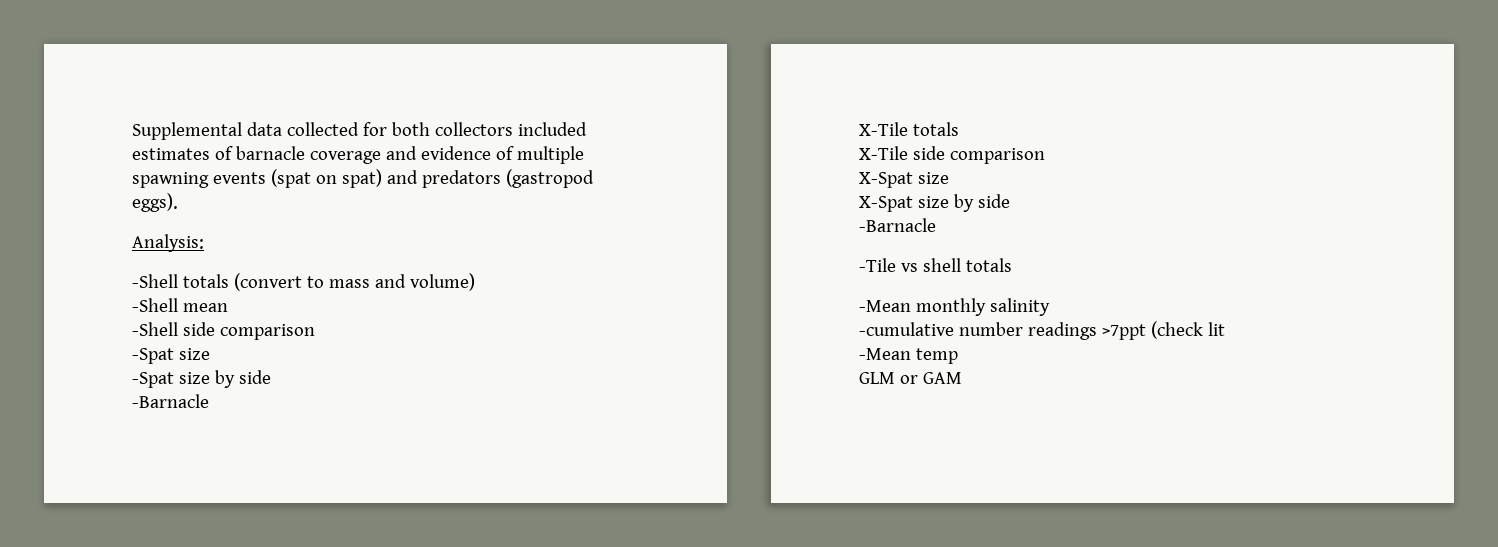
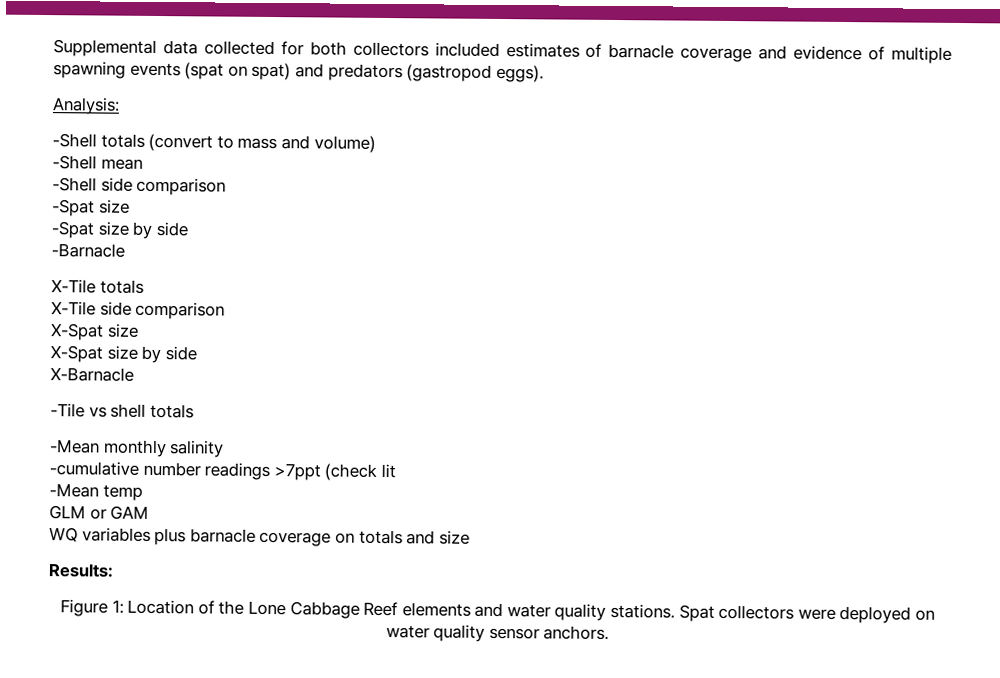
  X-Spat size by side
- -Barnacle
+ X-Barnacle
+ WQ variables plus barnacle coverage on totals and size
+ Results:
+ Figure 1: Location of the Lone Cabbage Reef elements and water quality stations. Spat collectors were deployed on water quality sensor anchors.

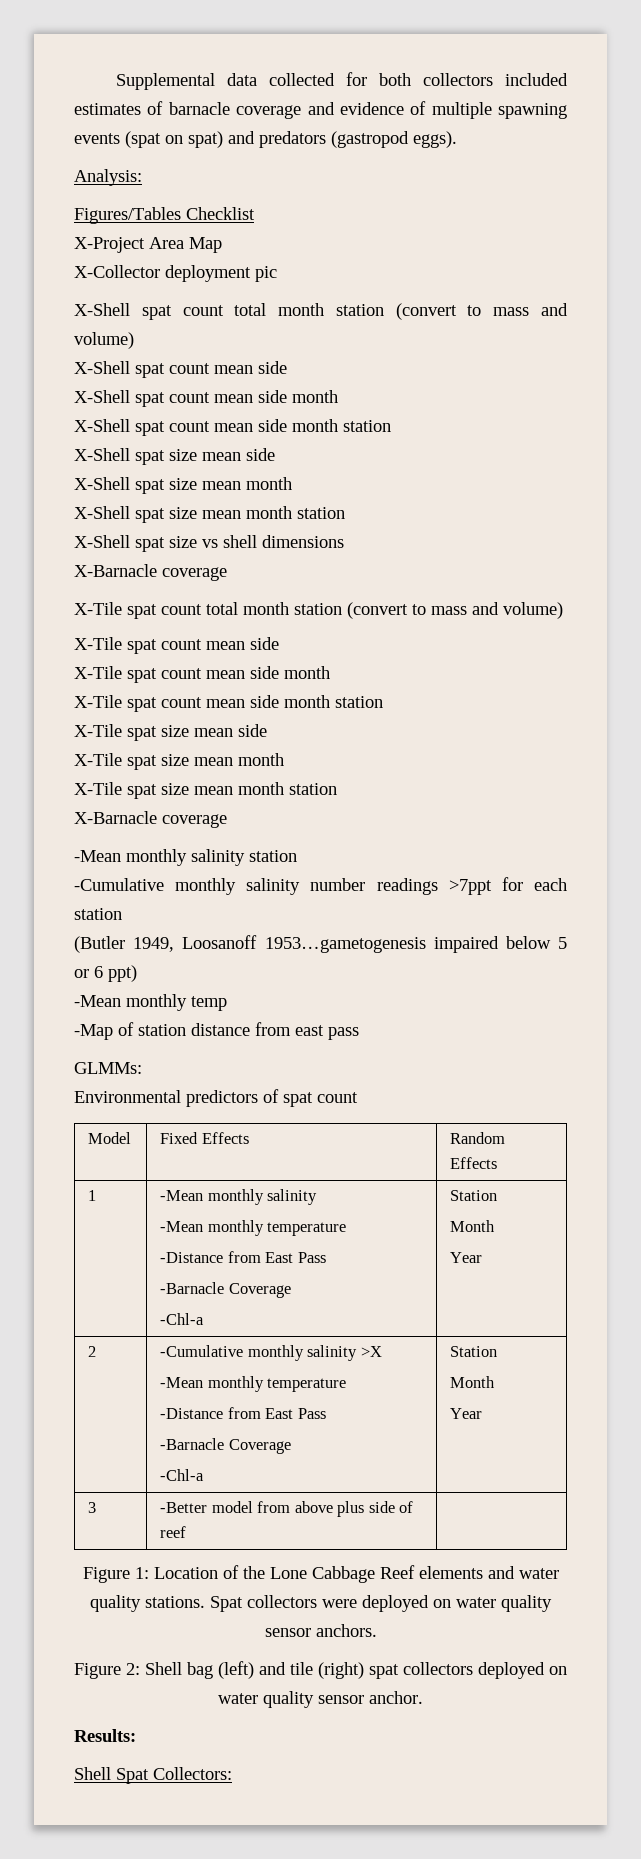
- -Shell totals (convert to mass and volume)
- -Shell mean
- -Shell side comparison
- -Spat size
- -Spat size by side
- -Barnacle
- X-Tile totals
- X-Tile side comparison
- X-Spat size
- X-Spat size by side
- X-Barnacle
- -Tile vs shell totals
- -Mean monthly salinity
- -cumulative number readings >7ppt (check lit
- -Mean temp
+ Figures/Tables Checklist
+ X-Project Area Map
+ X-Collector deployment pic
+ X-Shell spat count total month station (convert to mass and volume)
+ X-Shell spat count mean side
+ X-Shell spat count mean side month
+ X-Shell spat count mean side month station
+ X-Shell spat size mean side
+ X-Shell spat size mean month
+ X-Shell spat size mean month station
+ X-Shell spat size vs shell dimensions
+ X-Barnacle coverage
+ X-Tile spat count total month station (convert to mass and volume)
+ X-Tile spat count mean side
+ X-Tile spat count mean side month
+ X-Tile spat count mean side month station
+ X-Tile spat size mean side
+ X-Tile spat size mean month
+ X-Tile spat size mean month station
+ X-Barnacle coverage
+ -Mean monthly salinity station
+ -Cumulative monthly salinity number readings >7ppt for each station
+ (Butler 1949, Loosanoff 1953…gametogenesis impaired below 5 or 6 ppt)
+ -Mean monthly temp
- GLM or GAM
- WQ variables plus barnacle coverage on totals and size
- Results:
+ -Map of station distance from east pass
+ GLMMs:
+ Environmental predictors of spat count
+ Model | Fixed Effects | Random Effects
+ 1 | -Mean monthly salinity
+ -Mean monthly temperature
+ -Distance from East Pass
+ -Barnacle Coverage
+ -Chl-a | Station
+ Month
+ Year
+ 2 | -Cumulative monthly salinity >X
+ -Mean monthly temperature
+ -Distance from East Pass
+ -Barnacle Coverage
+ -Chl-a | Station
+ Month
+ Year
+ 3 | -Better model from above plus side of reef |
+ Figure 2: Shell bag (left) and tile (right) spat collectors deployed on water quality sensor anchor.
+ Results:
+ Shell Spat Collectors:

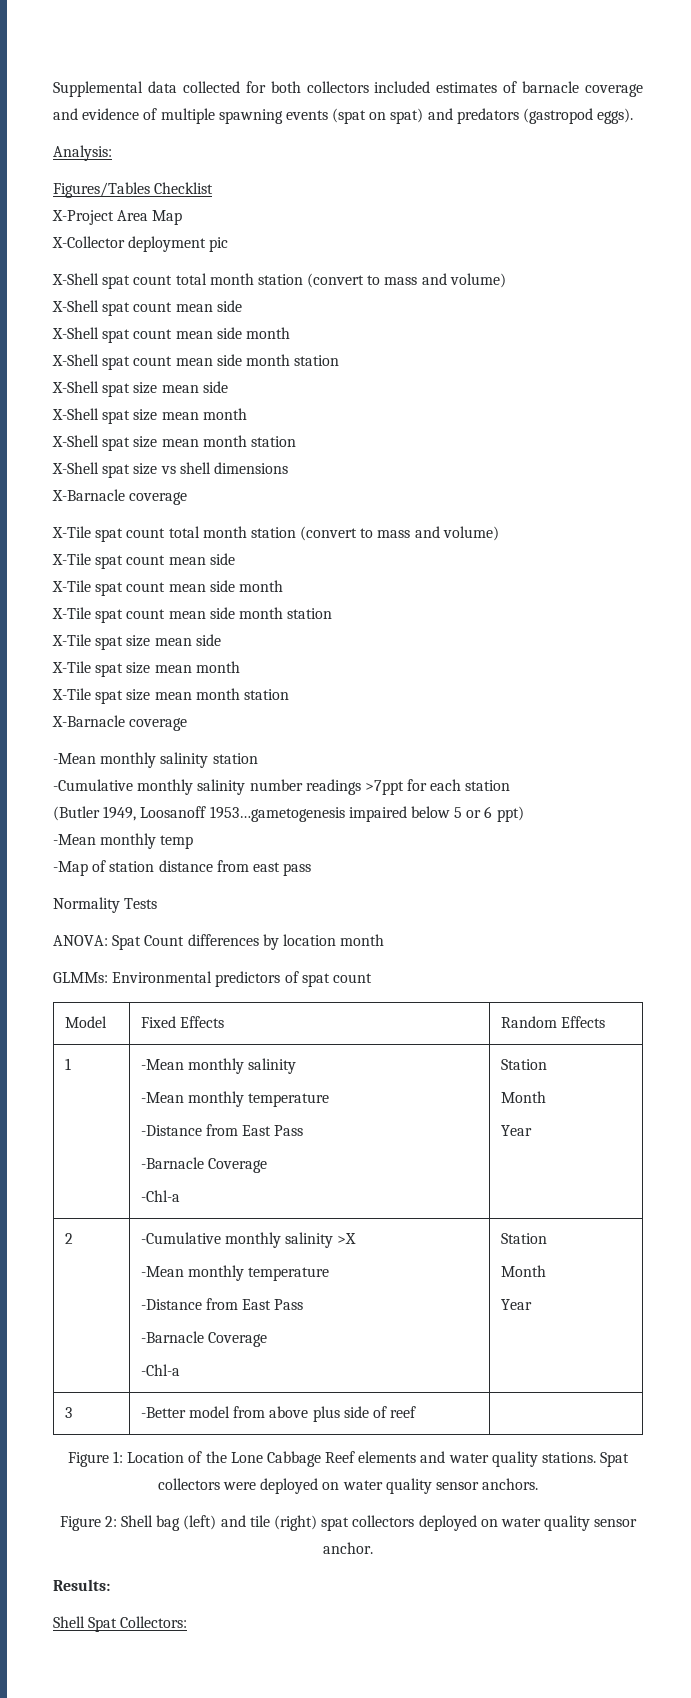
+ Normality Tests
+ ANOVA: Spat Count differences by location month
- GLMMs:
- Environmental predictors of spat count
+ GLMMs: Environmental predictors of spat count

